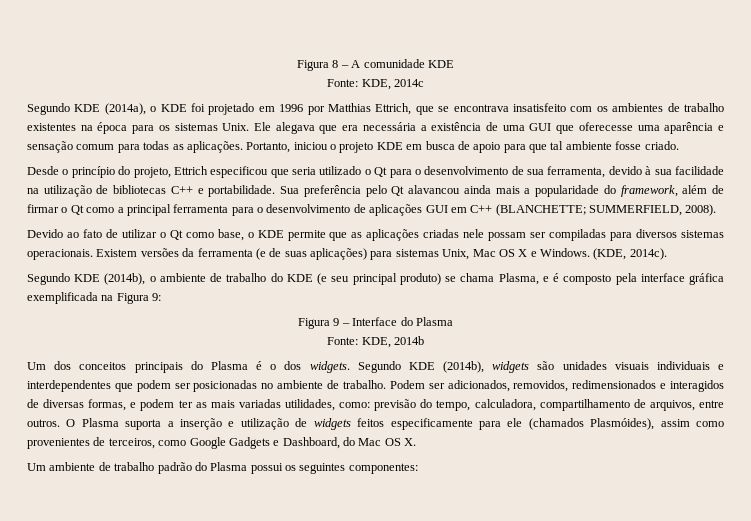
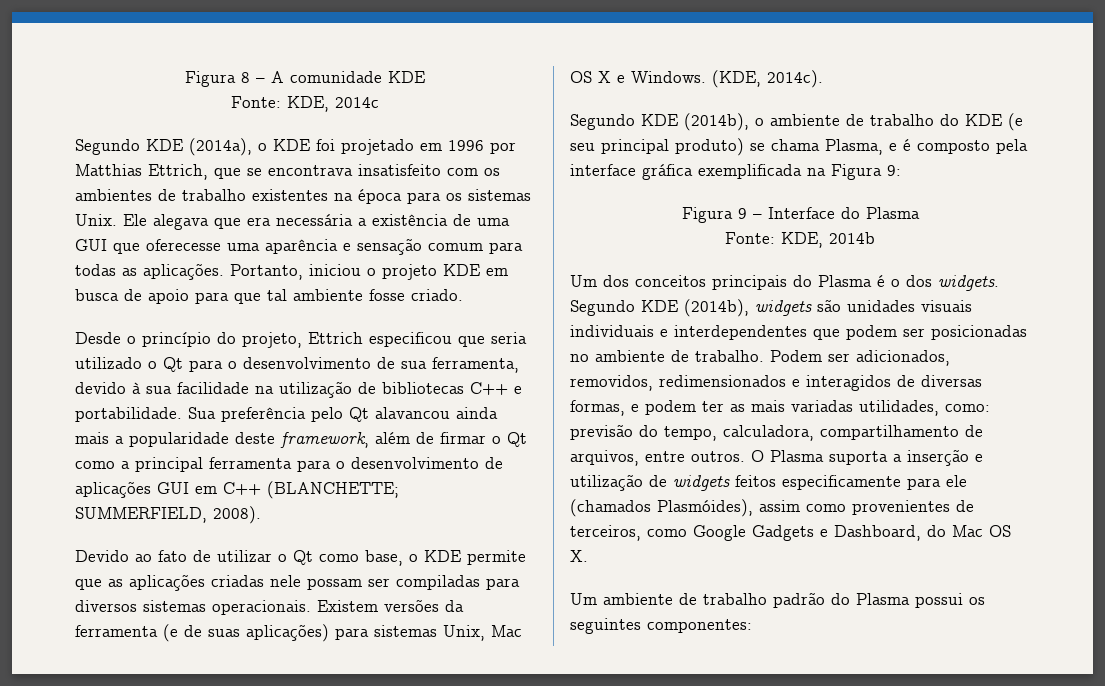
- Sua preferência pelo Qt alavancou ainda mais a popularidade do framework, além de firmar o Qt como a principal ferramenta para o desenvolvimento de aplicações GUI em C++ (BLANCHETTE; SUMMERFIELD, 2008).
+ Sua preferência pelo Qt alavancou ainda mais a popularidade deste framework, além de firmar o Qt como a principal ferramenta para o desenvolvimento de aplicações GUI em C++ (BLANCHETTE; SUMMERFIELD, 2008).

